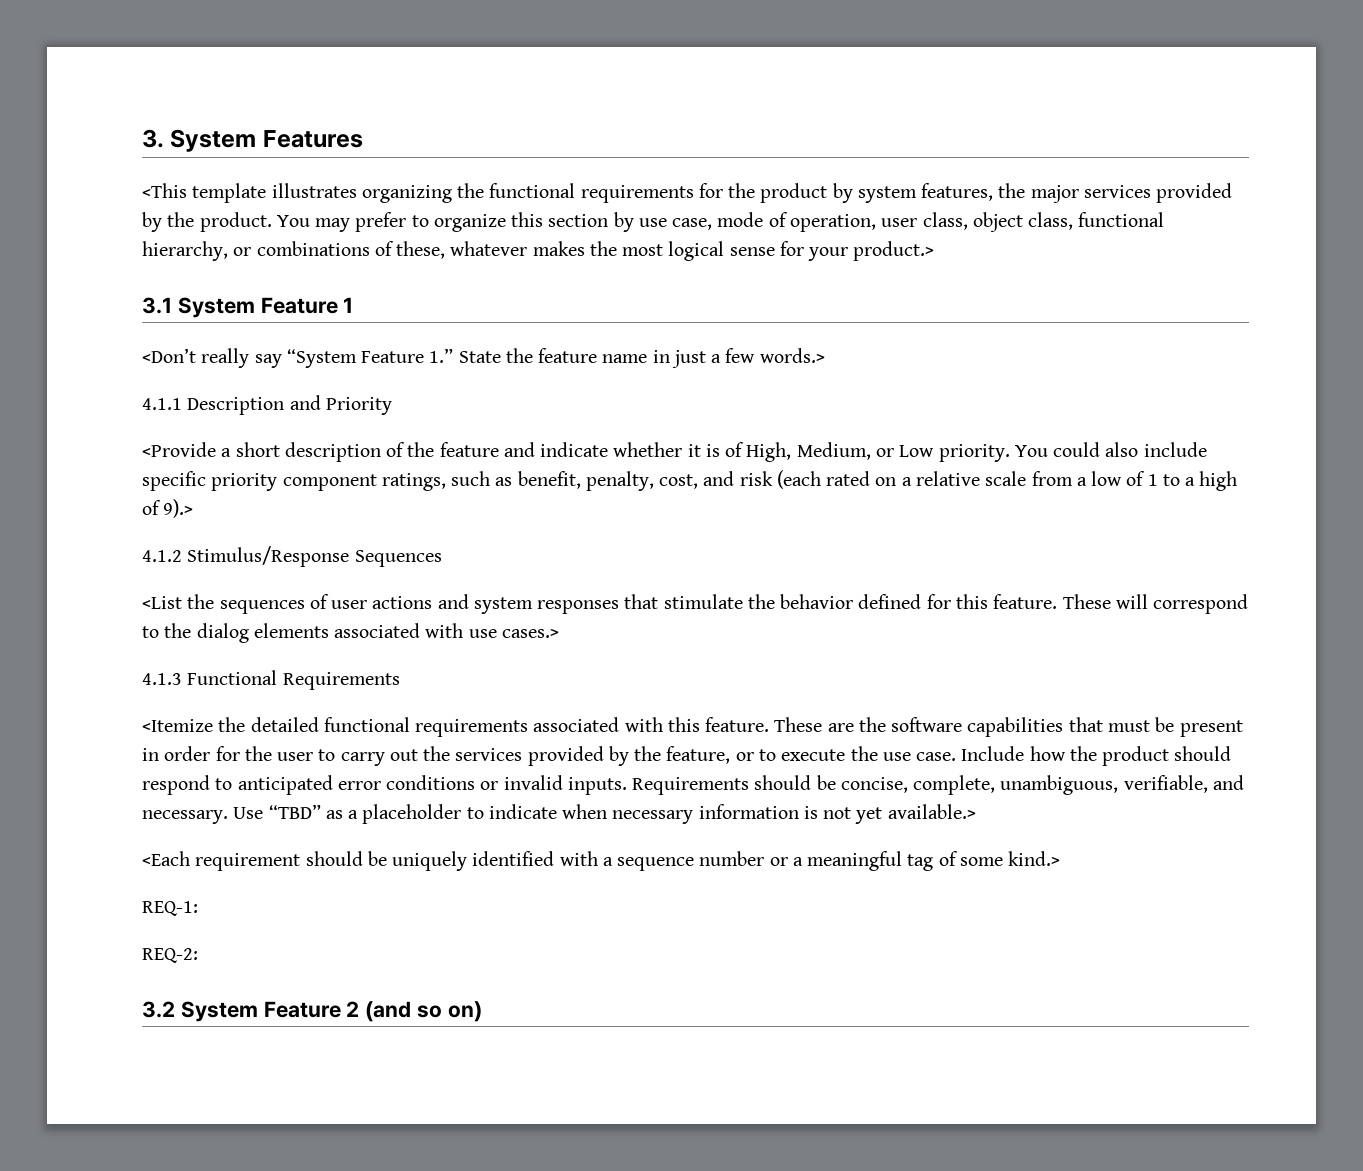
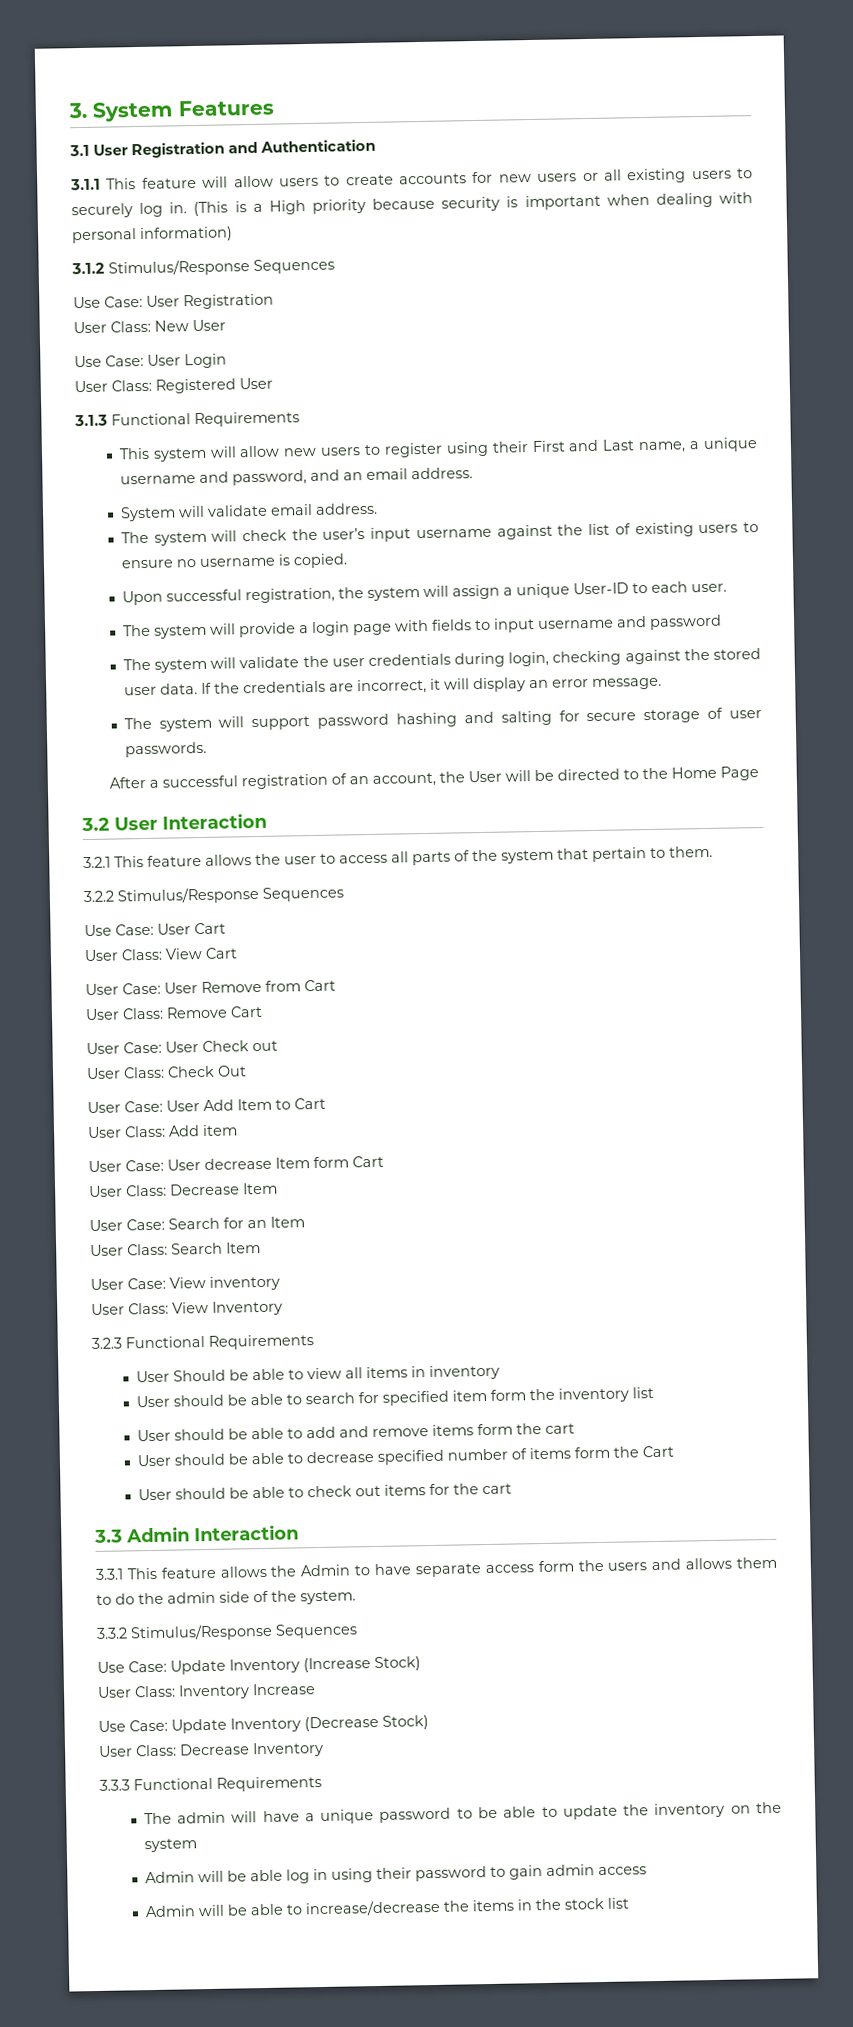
- <This template illustrates organizing the functional requirements for the product by system features, the major services provided by the product. You may prefer to organize this section by use case, mode of operation, user class, object class, functional hierarchy, or combinations of these, whatever makes the most logical sense for your product.>
- 3.1 System Feature 1
- <Don’t really say “System Feature 1.” State the feature name in just a few words.>
- 4.1.1 Description and Priority
- <Provide a short description of the feature and indicate whether it is of High, Medium, or Low priority. You could also include specific priority component ratings, such as benefit, penalty, cost, and risk (each rated on a relative scale from a low of 1 to a high of 9).>
- 4.1.2 Stimulus/Response Sequences
- <List the sequences of user actions and system responses that stimulate the behavior defined for this feature. These will correspond to the dialog elements associated with use cases.>
- 4.1.3 Functional Requirements
- <Itemize the detailed functional requirements associated with this feature. These are the software capabilities that must be present in order for the user to carry out the services provided by the feature, or to execute the use case. Include how the product should respond to anticipated error conditions or invalid inputs. Requirements should be concise, complete, unambiguous, verifiable, and necessary. Use “TBD” as a placeholder to indicate when necessary information is not yet available.>
- <Each requirement should be uniquely identified with a sequence number or a meaningful tag of some kind.>
- REQ-1:
- REQ-2:
- 3.2 System Feature 2 (and so on)
+ 3.1 User Registration and Authentication
+ 3.1.1 This feature will allow users to create accounts for new users or all existing users to securely log in. (This is a High priority because security is important when dealing with personal information)
+ 3.1.2 Stimulus/Response Sequences
+ Use Case: User Registration
+ User Class: New User
+ Use Case: User Login
+ User Class: Registered User
+ 3.1.3 Functional Requirements
+ This system will allow new users to register using their First and Last name, a unique username and password, and an email address.
+ System will validate email address.
+ The system will check the user’s input username against the list of existing users to ensure no username is copied.
+ Upon successful registration, the system will assign a unique User-ID to each user.
+ The system will provide a login page with fields to input username and password
+ The system will validate the user credentials during login, checking against the stored user data. If the credentials are incorrect, it will display an error message.
+ The system will support password hashing and salting for secure storage of user passwords.
+ After a successful registration of an account, the User will be directed to the Home Page
+ 3.2 User Interaction
+ 3.2.1 This feature allows the user to access all parts of the system that pertain to them.
+ 3.2.2 Stimulus/Response Sequences
+ Use Case: User Cart
+ User Class: View Cart
+ User Case: User Remove from Cart
+ User Class: Remove Cart
+ User Case: User Check out
+ User Class: Check Out
+ User Case: User Add Item to Cart
+ User Class: Add item
+ User Case: User decrease Item form Cart
+ User Class: Decrease Item
+ User Case: Search for an Item
+ User Class: Search Item
+ User Case: View inventory
+ User Class: View Inventory
+ 3.2.3 Functional Requirements
+ User Should be able to view all items in inventory
+ User should be able to search for specified item form the inventory list
+ User should be able to add and remove items form the cart
+ User should be able to decrease specified number of items form the Cart
+ User should be able to check out items for the cart
+ 3.3 Admin Interaction
+ 3.3.1 This feature allows the Admin to have separate access form the users and allows them to do the admin side of the system.
+ 3.3.2 Stimulus/Response Sequences
+ Use Case: Update Inventory (Increase Stock)
+ User Class: Inventory Increase
+ Use Case: Update Inventory (Decrease Stock)
+ User Class: Decrease Inventory
+ 3.3.3 Functional Requirements
+ The admin will have a unique password to be able to update the inventory on the system
+ Admin will be able log in using their password to gain admin access
+ Admin will be able to increase/decrease the items in the stock list

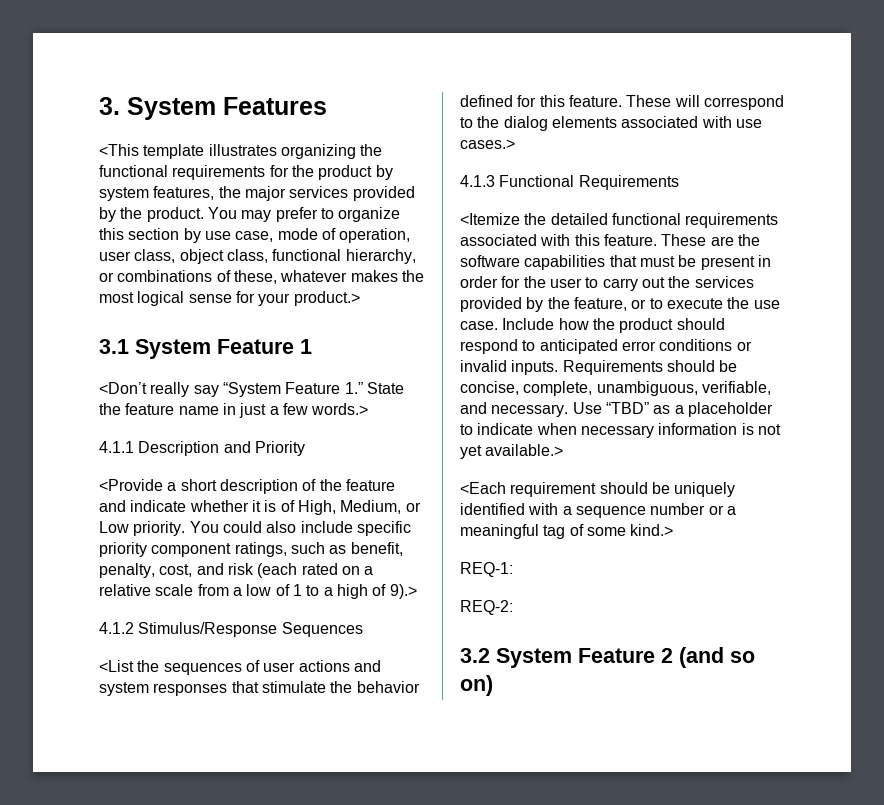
- 3.1 User Registration and Authentication
- 3.1.1 This feature will allow users to create accounts for new users or all existing users to securely log in. (This is a High priority because security is important when dealing with personal information)
- 3.1.2 Stimulus/Response Sequences
- Use Case: User Registration
- User Class: New User
- Use Case: User Login
- User Class: Registered User
- 3.1.3 Functional Requirements
- This system will allow new users to register using their First and Last name, a unique username and password, and an email address.
- System will validate email address.
- The system will check the user’s input username against the list of existing users to ensure no username is copied.
- Upon successful registration, the system will assign a unique User-ID to each user.
- The system will provide a login page with fields to input username and password
- The system will validate the user credentials during login, checking against the stored user data. If the credentials are incorrect, it will display an error message.
- The system will support password hashing and salting for secure storage of user passwords.
- After a successful registration of an account, the User will be directed to the Home Page
- 3.2 User Interaction
- 3.2.1 This feature allows the user to access all parts of the system that pertain to them.
- 3.2.2 Stimulus/Response Sequences
- Use Case: User Cart
- User Class: View Cart
- User Case: User Remove from Cart
- User Class: Remove Cart
- User Case: User Check out
- User Class: Check Out
- User Case: User Add Item to Cart
- User Class: Add item
- User Case: User decrease Item form Cart
- User Class: Decrease Item
- User Case: Search for an Item
- User Class: Search Item
- User Case: View inventory
- User Class: View Inventory
- 3.2.3 Functional Requirements
- User Should be able to view all items in inventory
- User should be able to search for specified item form the inventory list
- User should be able to add and remove items form the cart
- User should be able to decrease specified number of items form the Cart
- User should be able to check out items for the cart
- 3.3 Admin Interaction
- 3.3.1 This feature allows the Admin to have separate access form the users and allows them to do the admin side of the system.
- 3.3.2 Stimulus/Response Sequences
- Use Case: Update Inventory (Increase Stock)
- User Class: Inventory Increase
- Use Case: Update Inventory (Decrease Stock)
- User Class: Decrease Inventory
- 3.3.3 Functional Requirements
- The admin will have a unique password to be able to update the inventory on the system
- Admin will be able log in using their password to gain admin access
- Admin will be able to increase/decrease the items in the stock list
+ <This template illustrates organizing the functional requirements for the product by system features, the major services provided by the product. You may prefer to organize this section by use case, mode of operation, user class, object class, functional hierarchy, or combinations of these, whatever makes the most logical sense for your product.>
+ 3.1 System Feature 1
+ <Don’t really say “System Feature 1.” State the feature name in just a few words.>
+ 4.1.1 Description and Priority
+ <Provide a short description of the feature and indicate whether it is of High, Medium, or Low priority. You could also include specific priority component ratings, such as benefit, penalty, cost, and risk (each rated on a relative scale from a low of 1 to a high of 9).>
+ 4.1.2 Stimulus/Response Sequences
+ <List the sequences of user actions and system responses that stimulate the behavior defined for this feature. These will correspond to the dialog elements associated with use cases.>
+ 4.1.3 Functional Requirements
+ <Itemize the detailed functional requirements associated with this feature. These are the software capabilities that must be present in order for the user to carry out the services provided by the feature, or to execute the use case. Include how the product should respond to anticipated error conditions or invalid inputs. Requirements should be concise, complete, unambiguous, verifiable, and necessary. Use “TBD” as a placeholder to indicate when necessary information is not yet available.>
+ <Each requirement should be uniquely identified with a sequence number or a meaningful tag of some kind.>
+ REQ-1:
+ REQ-2:
+ 3.2 System Feature 2 (and so on)

